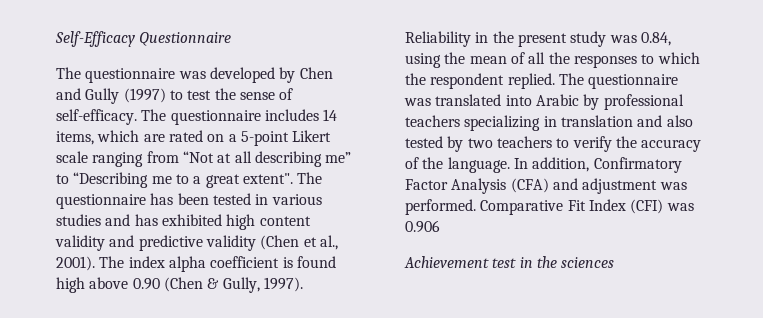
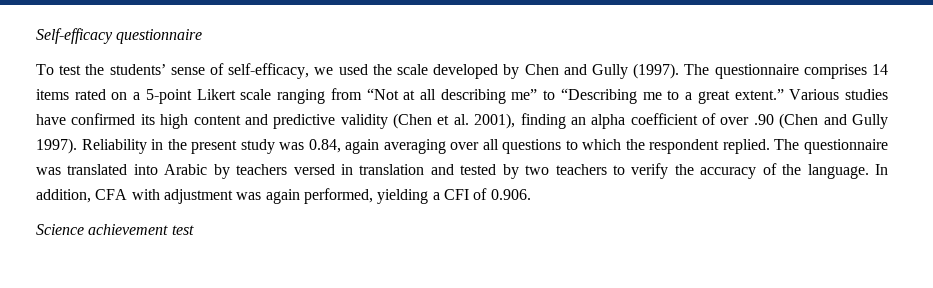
- Self-Efficacy Questionnaire
- The questionnaire was developed by Chen and Gully (1997) to test the sense of self-efficacy. The questionnaire includes 14 items, which are rated on a 5-point Likert scale ranging from “Not at all describing me” to “Describing me to a great extent". The questionnaire has been tested in various studies and has exhibited high content validity and predictive validity (Chen et al., 2001). The index alpha coefficient is found high above 0.90 (Chen & Gully, 1997).
+ Self-efficacy questionnaire
+ To test the students’ sense of self-efficacy, we used the scale developed by Chen and Gully (1997). The questionnaire comprises 14 items rated on a 5-point Likert scale ranging from “Not at all describing me” to “Describing me to a great extent.” Various studies have confirmed its high content and predictive validity (Chen et al. 2001), finding an alpha coefficient of over .90 (Chen and Gully 1997).
- Reliability in the present study was 0.84, using the mean of all the responses to which the respondent replied.
+ Reliability in the present study was 0.84, again averaging over all questions to which the respondent replied.
- The questionnaire was translated into Arabic by professional teachers specializing in translation and also tested by two teachers to verify the accuracy of the language.
+ The questionnaire was translated into Arabic by teachers versed in translation and tested by two teachers to verify the accuracy of the language.
- In addition, Confirmatory Factor Analysis (CFA) and adjustment was performed. Comparative Fit Index (CFI) was 0.906
- Achievement test in the sciences
+ In addition, CFA with adjustment was again performed, yielding a CFI of 0.906.
+ Science achievement test

